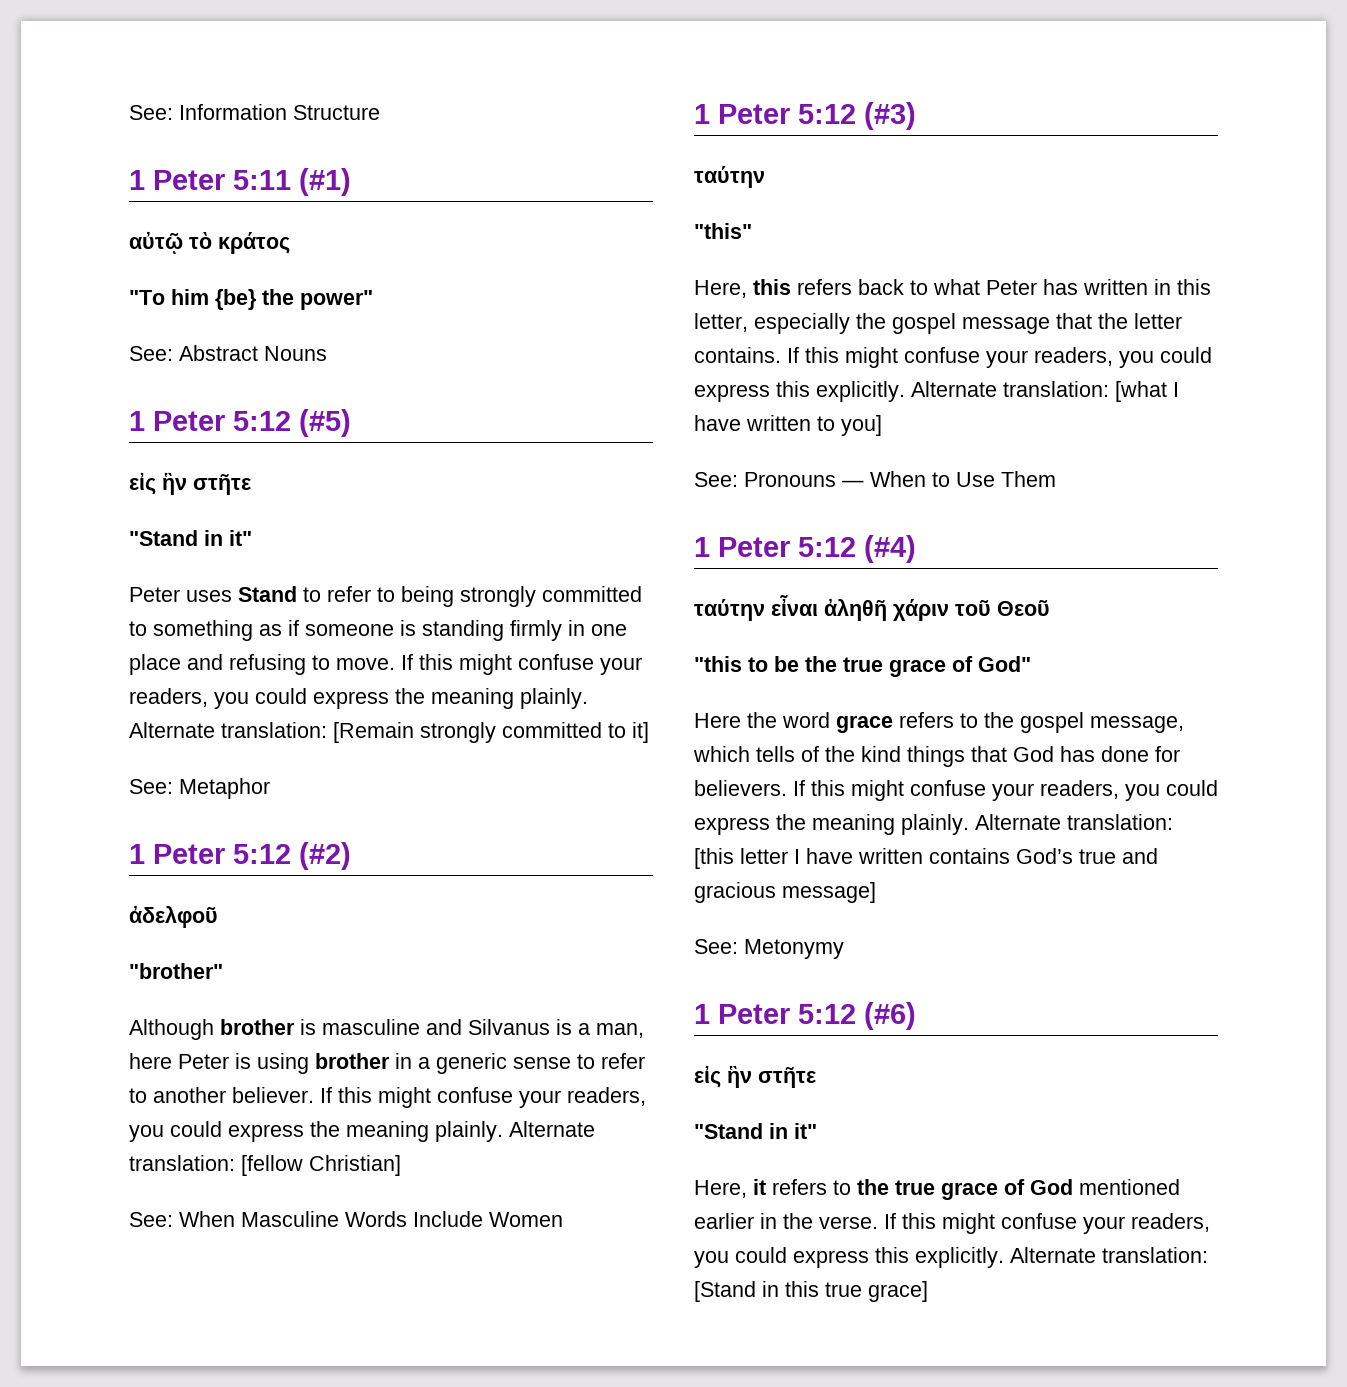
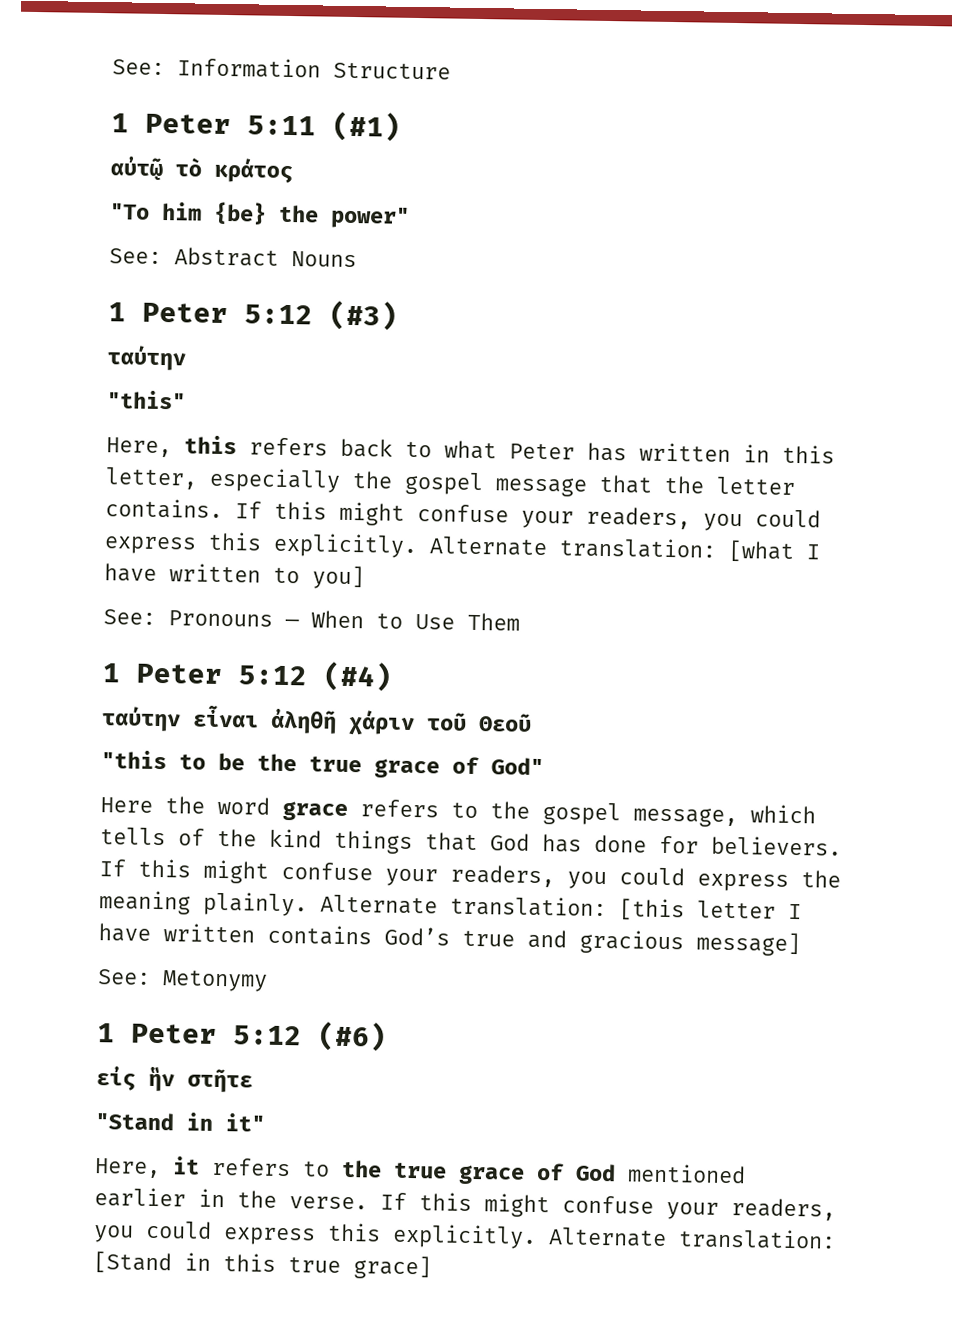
- 1 Peter 5:12 (#5)
- εἰς ἣν στῆτε
- "Stand in it"
- Peter uses Stand to refer to being strongly committed to something as if someone is standing firmly in one place and refusing to move. If this might confuse your readers, you could express the meaning plainly. Alternate translation: [Remain strongly committed to it]
- See: Metaphor
- 1 Peter 5:12 (#2)
- ἀδελφοῦ
- "brother"
- Although brother is masculine and Silvanus is a man, here Peter is using brother in a generic sense to refer to another believer. If this might confuse your readers, you could express the meaning plainly. Alternate translation: [fellow Christian]
- See: When Masculine Words Include Women

